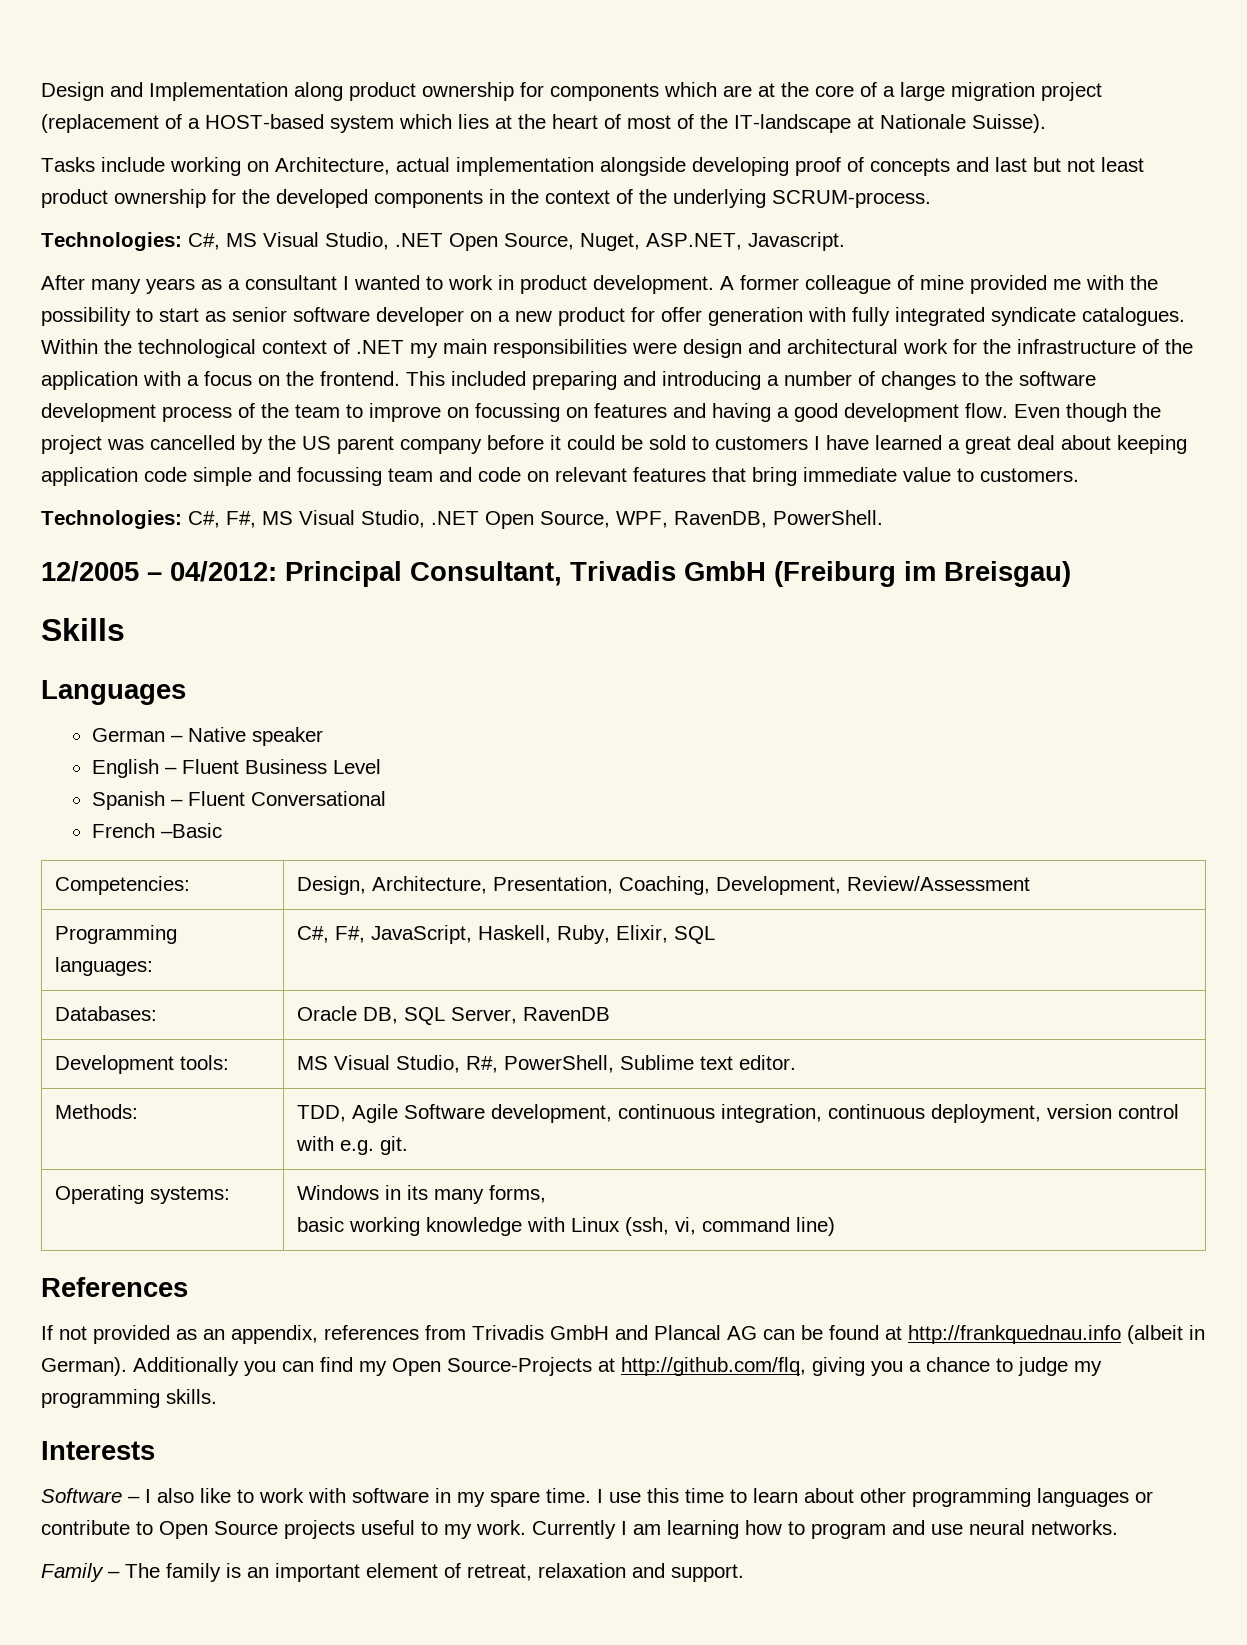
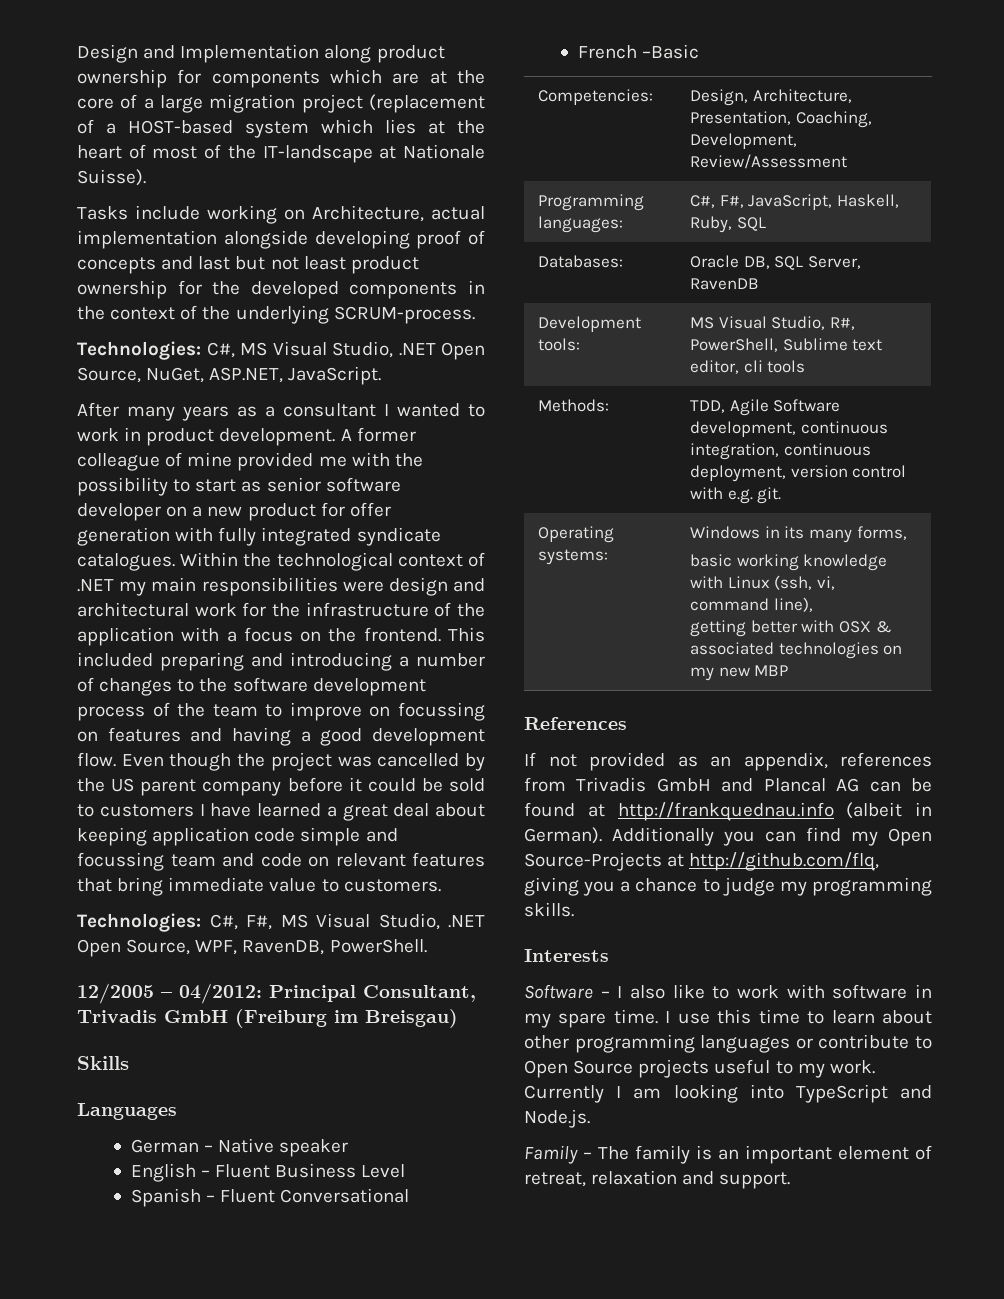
- Technologies: C#, MS Visual Studio, .NET Open Source, Nuget, ASP.NET, Javascript.
+ Technologies: C#, MS Visual Studio, .NET Open Source, NuGet, ASP.NET, JavaScript.
- Programming languages: | C#, F#, JavaScript, Haskell, Ruby, Elixir, SQL
+ Programming languages: | C#, F#, JavaScript, Haskell, Ruby, SQL
- Development tools: | MS Visual Studio, R#, PowerShell, Sublime text editor.
+ Development tools: | MS Visual Studio, R#, PowerShell, Sublime text editor, cli tools
  Operating systems: | Windows in its many forms,
- basic working knowledge with Linux (ssh, vi, command line)
+ basic working knowledge with Linux (ssh, vi, command line),
+ getting better with OSX & associated technologies on my new MBP
- Currently I am learning how to program and use neural networks.
+ Currently I am looking into TypeScript and Node.js.

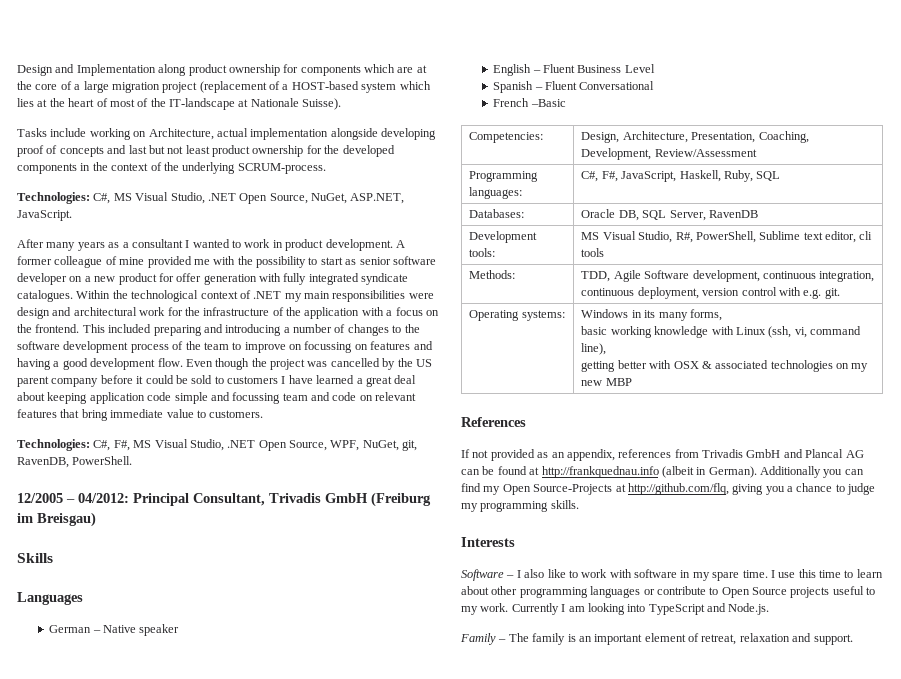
- Technologies: C#, F#, MS Visual Studio, .NET Open Source, WPF, RavenDB, PowerShell.
+ Technologies: C#, F#, MS Visual Studio, .NET Open Source, WPF, NuGet, git, RavenDB, PowerShell.

